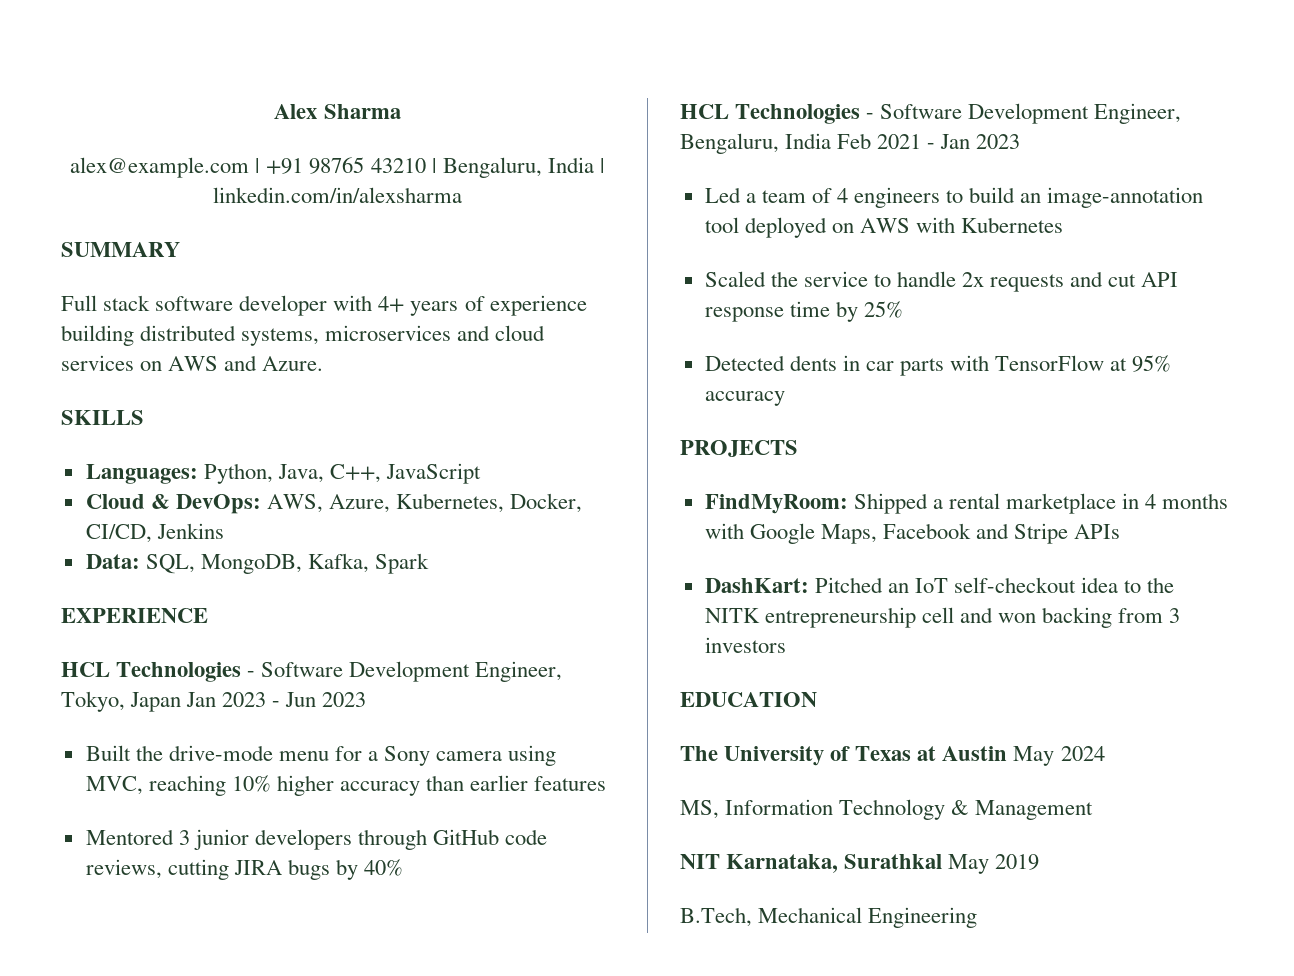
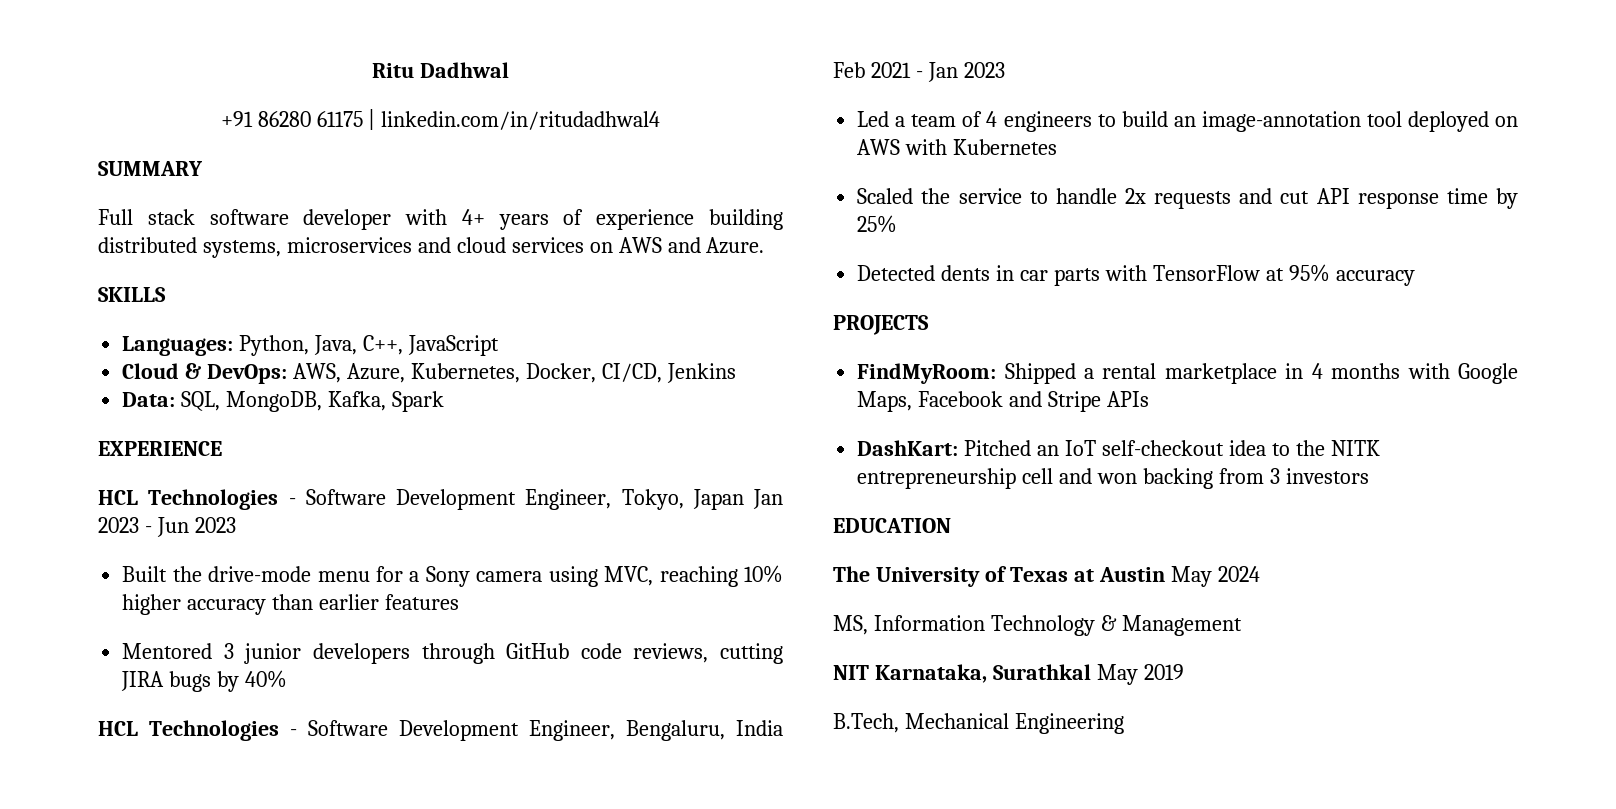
- Alex Sharma
- alex@example.com | +91 98765 43210 | Bengaluru, India | linkedin.com/in/alexsharma
+ Ritu Dadhwal
+ +91 86280 61175 | linkedin.com/in/ritudadhwal4

